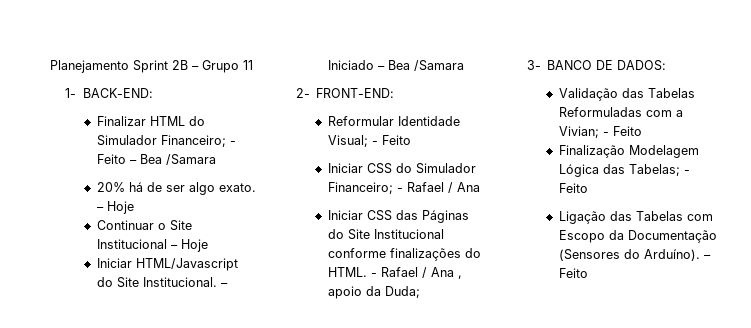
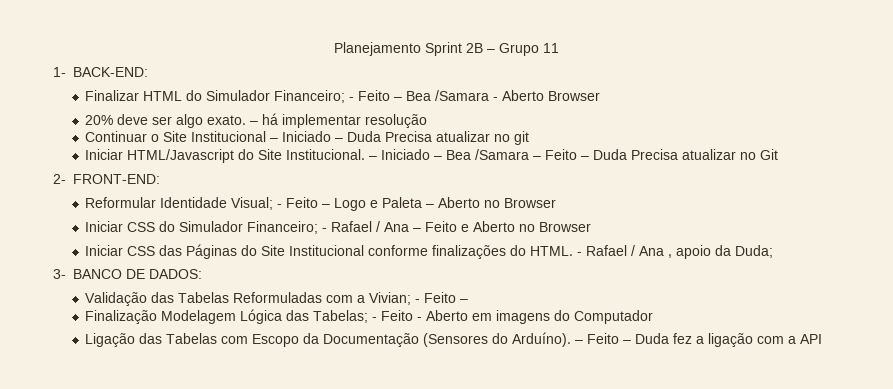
- Finalizar HTML do Simulador Financeiro; - Feito – Bea /Samara
+ Finalizar HTML do Simulador Financeiro; - Feito – Bea /Samara - Aberto Browser
- 20% há de ser algo exato. – Hoje
+ 20% deve ser algo exato. – há implementar resolução
- Continuar o Site Institucional – Hoje
+ Continuar o Site Institucional – Iniciado – Duda Precisa atualizar no git
- – Iniciado – Bea /Samara
+ – Iniciado – Bea /Samara – Feito – Duda Precisa atualizar no Git
- Reformular Identidade Visual; - Feito
+ Reformular Identidade Visual; - Feito – Logo e Paleta – Aberto no Browser
- Iniciar CSS do Simulador Financeiro; - Rafael / Ana
+ Iniciar CSS do Simulador Financeiro; - Rafael / Ana – Feito e Aberto no Browser
- Validação das Tabelas Reformuladas com a Vivian; - Feito
+ Validação das Tabelas Reformuladas com a Vivian; - Feito –
- Finalização Modelagem Lógica das Tabelas; - Feito
+ Finalização Modelagem Lógica das Tabelas; - Feito - Aberto em imagens do Computador
- Ligação das Tabelas com Escopo da Documentação (Sensores do Arduíno). – Feito
+ Ligação das Tabelas com Escopo da Documentação (Sensores do Arduíno). – Feito – Duda fez a ligação com a API

